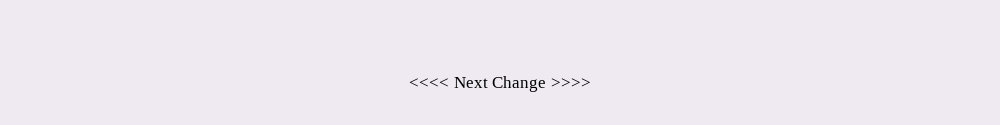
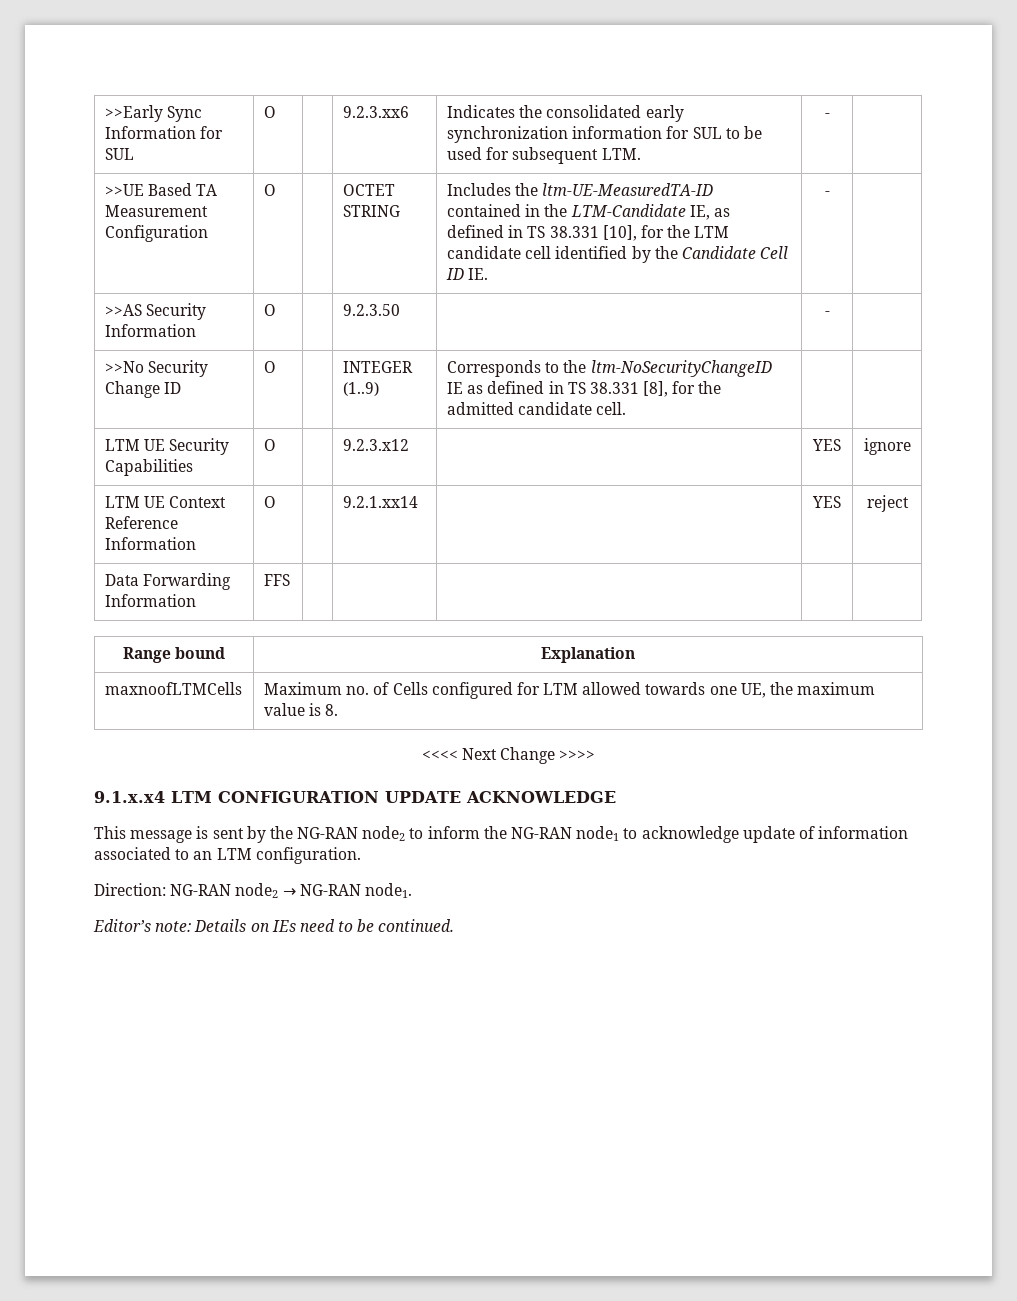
+ >>Early Sync Information for SUL | O | | 9.2.3.xx6 | Indicates the consolidated early synchronization information for SUL to be used for subsequent LTM. | - |
+ >>UE Based TA Measurement Configuration | O | | OCTET STRING | Includes the ltm-UE-MeasuredTA-ID contained in the LTM-Candidate IE, as defined in TS 38.331 [10], for the LTM candidate cell identified by the Candidate Cell ID IE. | - |
+ >>AS Security Information | O | | 9.2.3.50 | | - |
+ >>No Security Change ID | O | | INTEGER (1..9) | Corresponds to the ltm-NoSecurityChangeID IE as defined in TS 38.331 [8], for the admitted candidate cell. | |
+ LTM UE Security Capabilities | O | | 9.2.3.x12 | | YES | ignore
+ LTM UE Context Reference Information | O | | 9.2.1.xx14 | | YES | reject
+ Data Forwarding Information | FFS | | | | |
+ Range bound | Explanation
+ maxnoofLTMCells | Maximum no. of Cells configured for LTM allowed towards one UE, the maximum value is 8.
  <<<< Next Change >>>>
+ 9.1.x.x4 LTM CONFIGURATION UPDATE ACKNOWLEDGE
+ This message is sent by the NG-RAN node2 to inform the NG-RAN node1 to acknowledge update of information associated to an LTM configuration.
+ Direction: NG-RAN node2 → NG-RAN node1.
+ Editor’s note: Details on IEs need to be continued.

